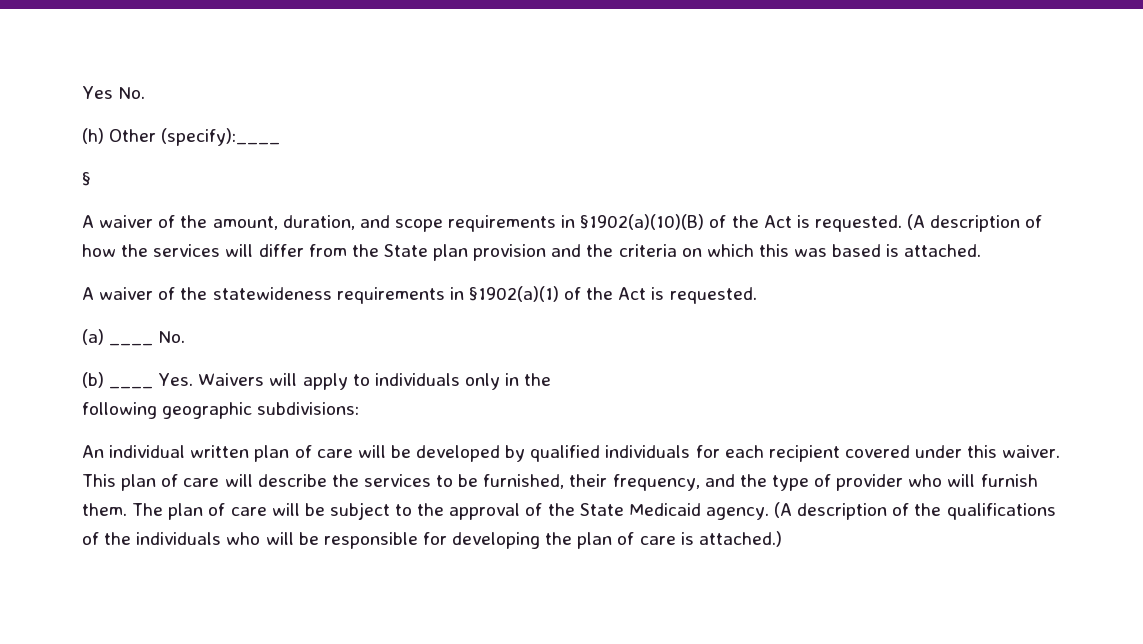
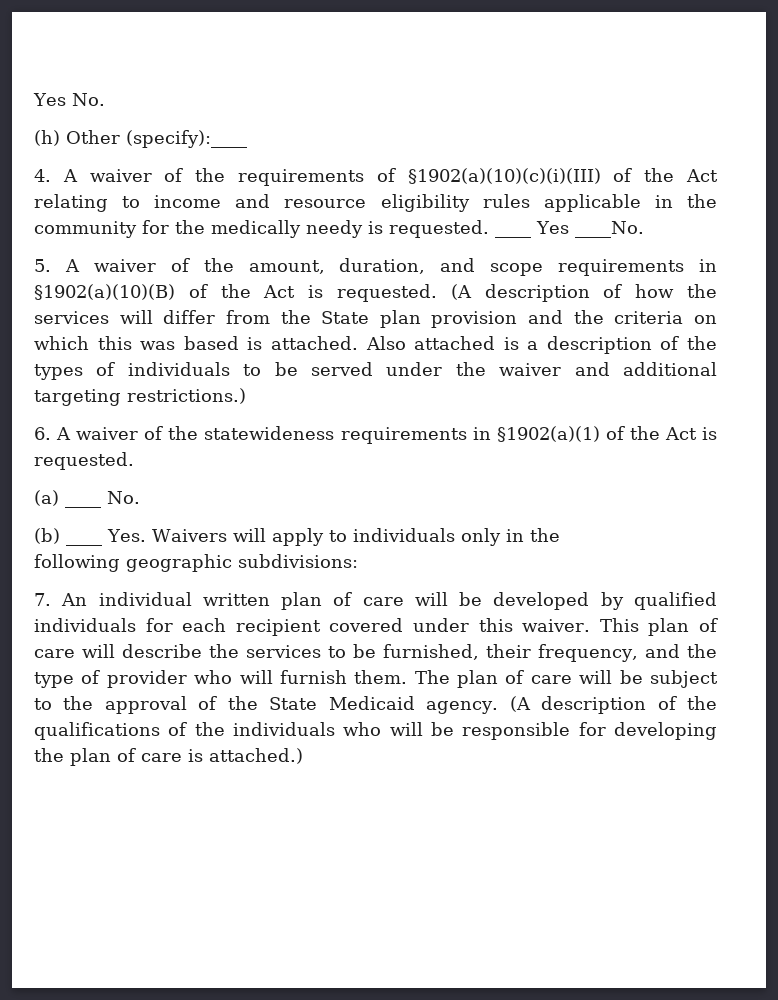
- §
- A waiver of the amount, duration, and scope requirements in §1902(a)(10)(B) of the Act is requested.
+ 4. A waiver of the requirements of §1902(a)(10)(c)(i)(III) of the Act relating to income and resource eligibility rules applicable in the community for the medically needy is requested. ____ Yes ____No.
+ 5. A waiver of the amount, duration, and scope requirements in §1902(a)(10)(B) of the Act is requested.
- (A description of how the services will differ from the State plan provision and the criteria on which this was based is attached.
- A waiver of the statewideness requirements in §1902(a)(1) of the Act is requested.
+ (A description of how the services will differ from the State plan provision and the criteria on which this was based is attached. Also attached is a description of the types of individuals to be served under the waiver and additional targeting restrictions.)
+ 6. A waiver of the statewideness requirements in §1902(a)(1) of the Act is requested.
- An individual written plan of care will be developed by qualified individuals for each recipient covered under this waiver.
+ 7. An individual written plan of care will be developed by qualified individuals for each recipient covered under this waiver.

